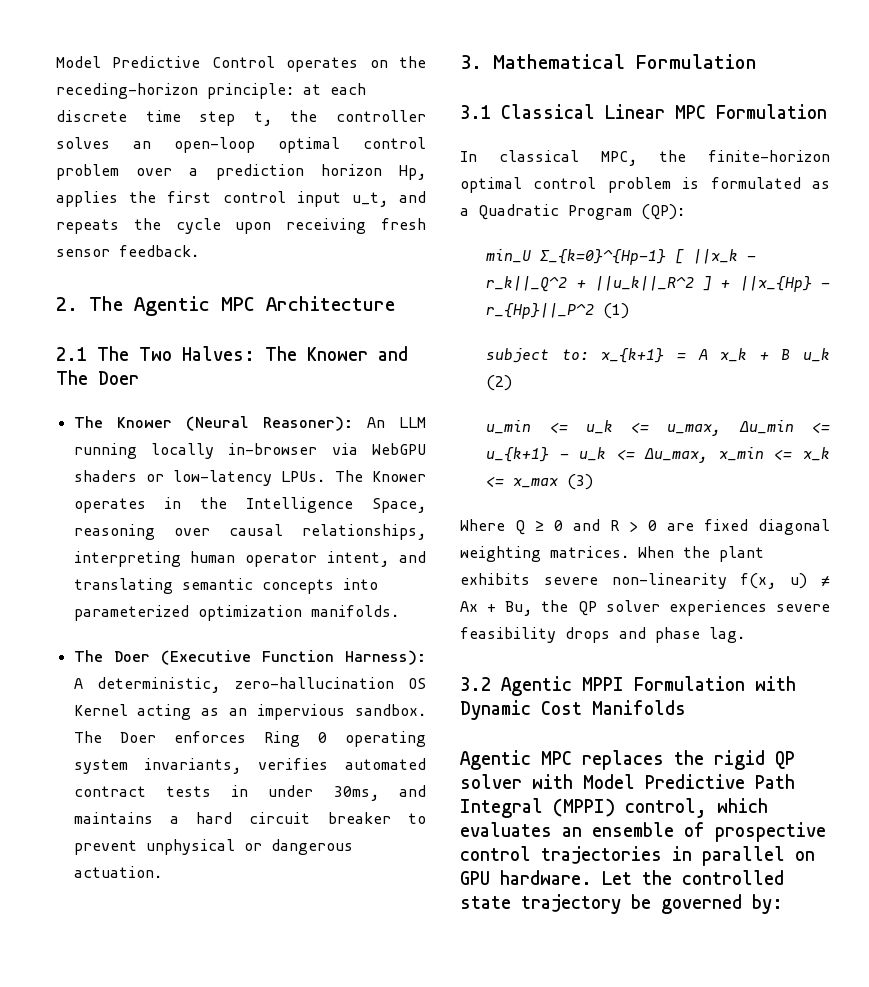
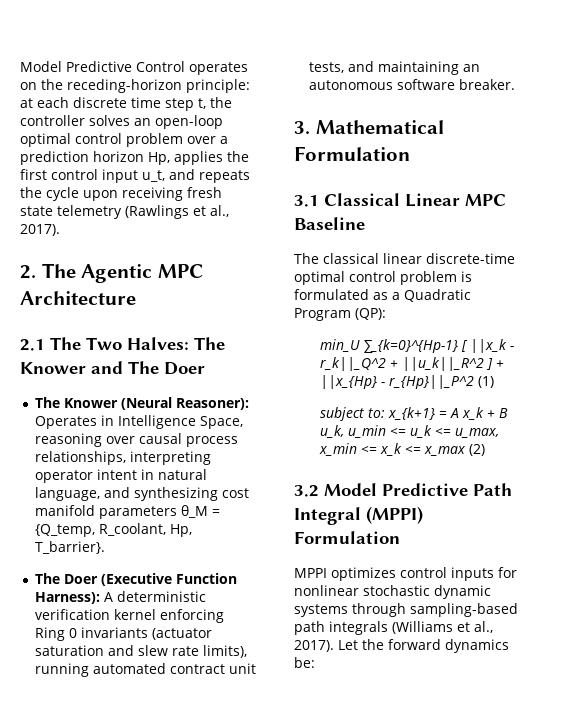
- Model Predictive Control operates on the receding-horizon principle: at each discrete time step t, the controller solves an open-loop optimal control problem over a prediction horizon Hp, applies the first control input u_t, and repeats the cycle upon receiving fresh sensor feedback.
+ Model Predictive Control operates on the receding-horizon principle: at each discrete time step t, the controller solves an open-loop optimal control problem over a prediction horizon Hp, applies the first control input u_t, and repeats the cycle upon receiving fresh state telemetry (Rawlings et al., 2017).
- The Knower (Neural Reasoner): An LLM running locally in-browser via WebGPU shaders or low-latency LPUs. The Knower operates in the Intelligence Space, reasoning over causal relationships, interpreting human operator intent, and translating semantic concepts into parameterized optimization manifolds.
+ The Knower (Neural Reasoner): Operates in Intelligence Space, reasoning over causal process relationships, interpreting operator intent in natural language, and synthesizing cost manifold parameters θ_M = {Q_temp, R_coolant, Hp, T_barrier}.
- The Doer (Executive Function Harness): A deterministic, zero-hallucination OS Kernel acting as an impervious sandbox. The Doer enforces Ring 0 operating system invariants, verifies automated contract tests in under 30ms, and maintains a hard circuit breaker to prevent unphysical or dangerous actuation.
+ The Doer (Executive Function Harness): A deterministic verification kernel enforcing Ring 0 invariants (actuator saturation and slew rate limits), running automated contract unit tests, and maintaining an autonomous software breaker.
- 3.1 Classical Linear MPC Formulation
- In classical MPC, the finite-horizon optimal control problem is formulated as a Quadratic Program (QP):
+ 3.1 Classical Linear MPC Baseline
+ The classical linear discrete-time optimal control problem is formulated as a Quadratic Program (QP):
- subject to: x_{k+1} = A x_k + B u_k (2)
- u_min <= u_k <= u_max, Δu_min <= u_{k+1} - u_k <= Δu_max, x_min <= x_k <= x_max (3)
- Where Q ≥ 0 and R > 0 are fixed diagonal weighting matrices. When the plant exhibits severe non-linearity f(x, u) ≠ Ax + Bu, the QP solver experiences severe feasibility drops and phase lag.
- 3.2 Agentic MPPI Formulation with Dynamic Cost Manifolds
- Agentic MPC replaces the rigid QP solver with Model Predictive Path Integral (MPPI) control, which evaluates an ensemble of prospective control trajectories in parallel on GPU hardware. Let the controlled state trajectory be governed by:
+ subject to: x_{k+1} = A x_k + B u_k, u_min <= u_k <= u_max, x_min <= x_k <= x_max (2)
+ 3.2 Model Predictive Path Integral (MPPI) Formulation
+ MPPI optimizes control inputs for nonlinear stochastic dynamic systems through sampling-based path integrals (Williams et al., 2017). Let the forward dynamics be:

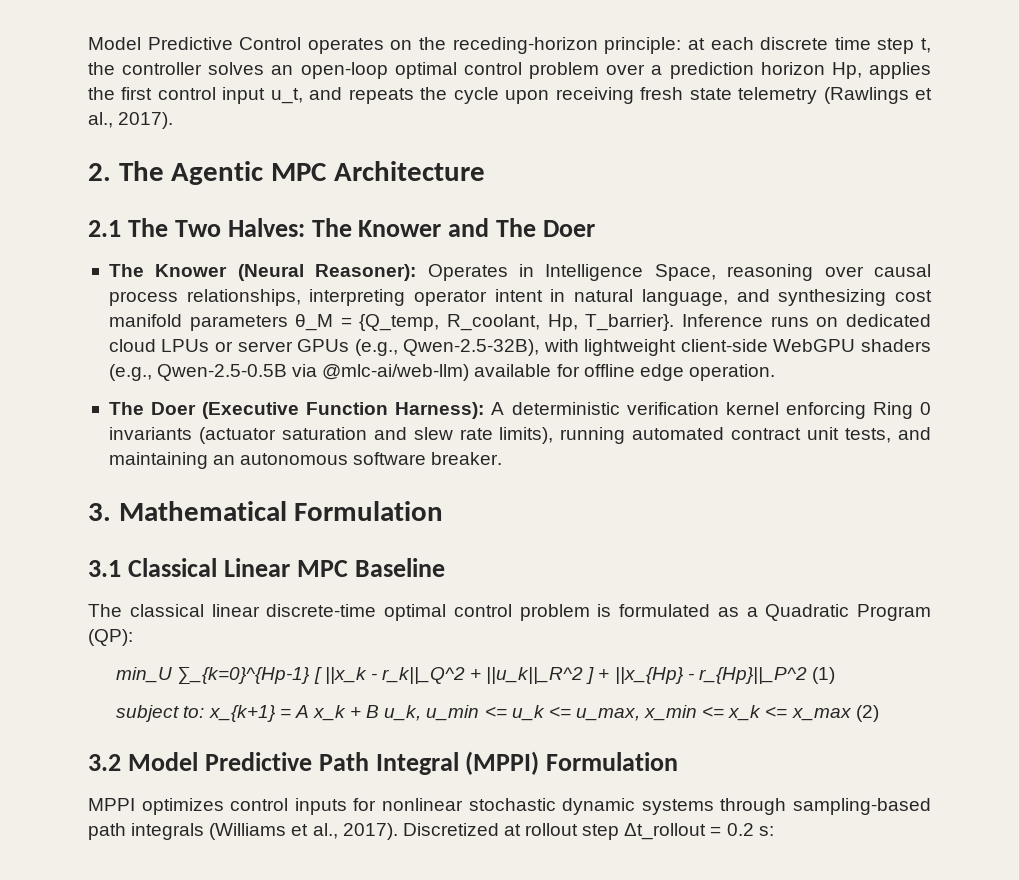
+ Inference runs on dedicated cloud LPUs or server GPUs (e.g., Qwen-2.5-32B), with lightweight client-side WebGPU shaders (e.g., Qwen-2.5-0.5B via @mlc-ai/web-llm) available for offline edge operation.
- Let the forward dynamics be:
+ Discretized at rollout step Δt_rollout = 0.2 s:

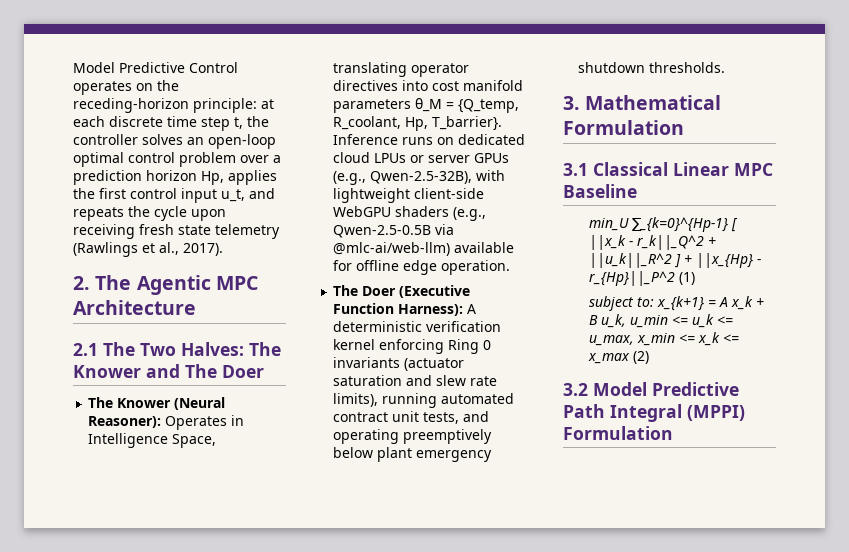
- The Knower (Neural Reasoner): Operates in Intelligence Space, reasoning over causal process relationships, interpreting operator intent in natural language, and synthesizing cost manifold parameters θ_M = {Q_temp, R_coolant, Hp, T_barrier}.
+ The Knower (Neural Reasoner): Operates in Intelligence Space, translating operator directives into cost manifold parameters θ_M = {Q_temp, R_coolant, Hp, T_barrier}.
- The Doer (Executive Function Harness): A deterministic verification kernel enforcing Ring 0 invariants (actuator saturation and slew rate limits), running automated contract unit tests, and maintaining an autonomous software breaker.
+ The Doer (Executive Function Harness): A deterministic verification kernel enforcing Ring 0 invariants (actuator saturation and slew rate limits), running automated contract unit tests, and operating preemptively below plant emergency shutdown thresholds.
- The classical linear discrete-time optimal control problem is formulated as a Quadratic Program (QP):
- MPPI optimizes control inputs for nonlinear stochastic dynamic systems through sampling-based path integrals (Williams et al., 2017). Discretized at rollout step Δt_rollout = 0.2 s:

